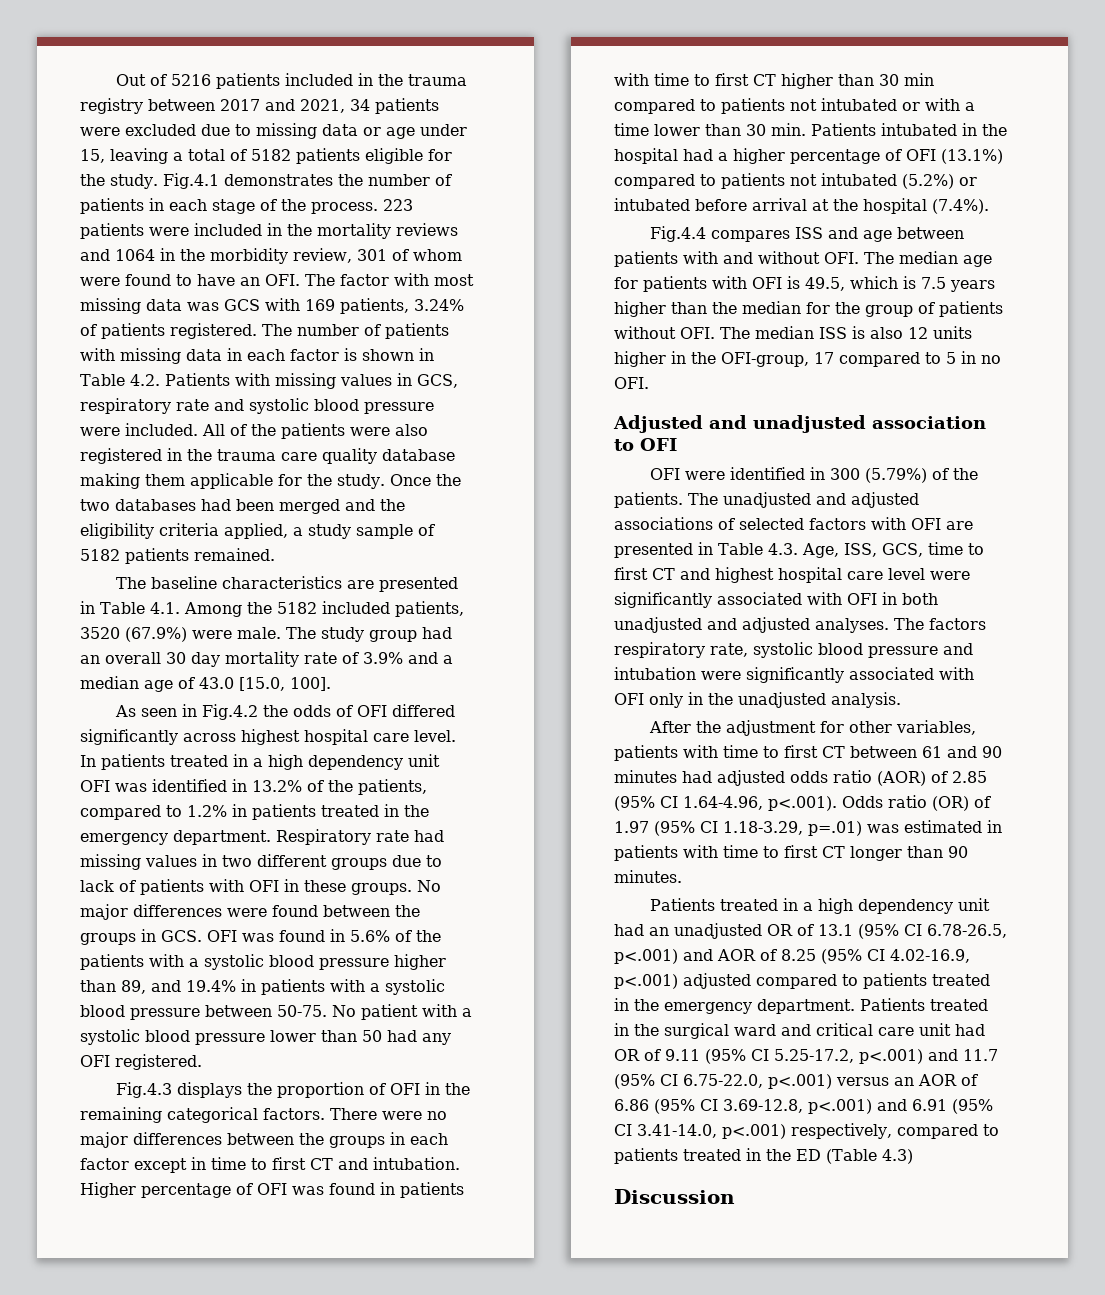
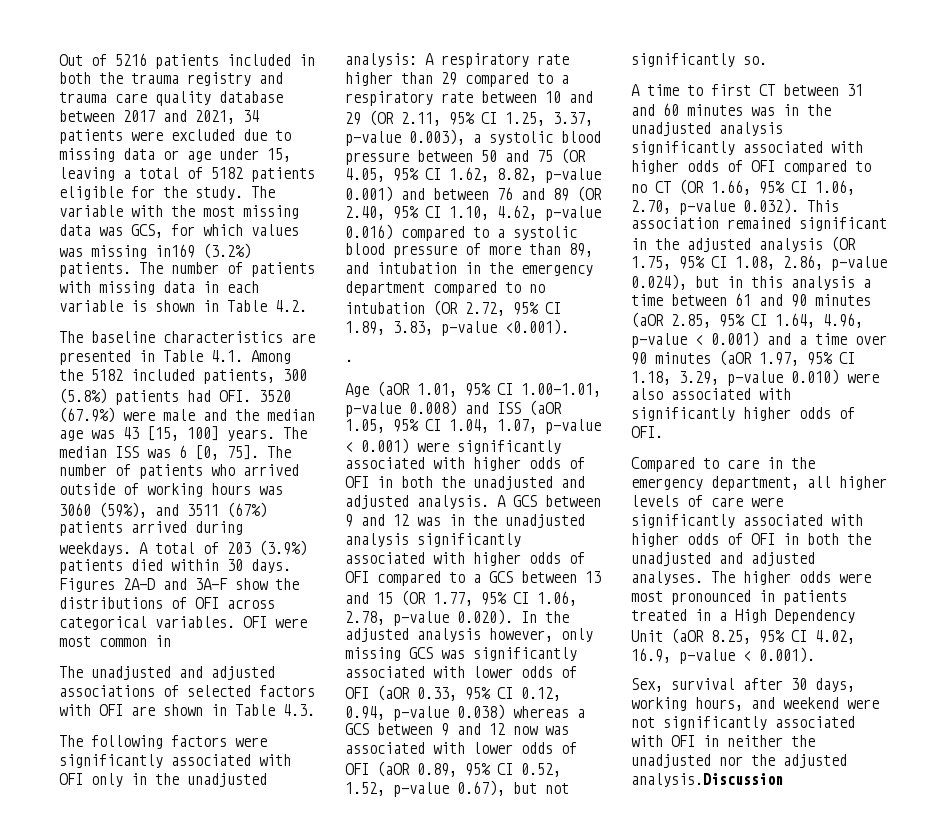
- Out of 5216 patients included in the trauma registry between 2017 and 2021, 34 patients were excluded due to missing data or age under 15, leaving a total of 5182 patients eligible for the study.
+ Out of 5216 patients included in both the trauma registry and trauma care quality database between 2017 and 2021, 34 patients were excluded due to missing data or age under 15, leaving a total of 5182 patients eligible for the study.
- Fig.4.1 demonstrates the number of patients in each stage of the process. 223 patients were included in the mortality reviews and 1064 in the morbidity review, 301 of whom were found to have an OFI. The factor with most missing data was GCS with 169 patients, 3.24% of patients registered.
+ The variable with the most missing data was GCS, for which values was missing in169 (3.2%) patients.
- The number of patients with missing data in each factor is shown in Table 4.2. Patients with missing values in GCS, respiratory rate and systolic blood pressure were included. All of the patients were also registered in the trauma care quality database making them applicable for the study. Once the two databases had been merged and the eligibility criteria applied, a study sample of 5182 patients remained.
+ The number of patients with missing data in each variable is shown in Table 4.2.
- The baseline characteristics are presented in Table 4.1. Among the 5182 included patients, 3520 (67.9%) were male. The study group had an overall 30 day mortality rate of 3.9% and a median age of 43.0 [15.0, 100].
- As seen in Fig.4.2 the odds of OFI differed significantly across highest hospital care level. In patients treated in a high dependency unit OFI was identified in 13.2% of the patients, compared to 1.2% in patients treated in the emergency department. Respiratory rate had missing values in two different groups due to lack of patients with OFI in these groups. No major differences were found between the groups in GCS. OFI was found in 5.6% of the patients with a systolic blood pressure higher than 89, and 19.4% in patients with a systolic blood pressure between 50-75. No patient with a systolic blood pressure lower than 50 had any OFI registered.
- Fig.4.3 displays the proportion of OFI in the remaining categorical factors. There were no major differences between the groups in each factor except in time to first CT and intubation. Higher percentage of OFI was found in patients with time to first CT higher than 30 min compared to patients not intubated or with a time lower than 30 min. Patients intubated in the hospital had a higher percentage of OFI (13.1%) compared to patients not intubated (5.2%) or intubated before arrival at the hospital (7.4%).
- Fig.4.4 compares ISS and age between patients with and without OFI. The median age for patients with OFI is 49.5, which is 7.5 years higher than the median for the group of patients without OFI. The median ISS is also 12 units higher in the OFI-group, 17 compared to 5 in no OFI.
- Adjusted and unadjusted association to OFI
- OFI were identified in 300 (5.79%) of the patients. The unadjusted and adjusted associations of selected factors with OFI are presented in Table 4.3. Age, ISS, GCS, time to first CT and highest hospital care level were significantly associated with OFI in both unadjusted and adjusted analyses. The factors respiratory rate, systolic blood pressure and intubation were significantly associated with OFI only in the unadjusted analysis.
- After the adjustment for other variables, patients with time to first CT between 61 and 90 minutes had adjusted odds ratio (AOR) of 2.85 (95% CI 1.64-4.96, p<.001). Odds ratio (OR) of 1.97 (95% CI 1.18-3.29, p=.01) was estimated in patients with time to first CT longer than 90 minutes.
- Patients treated in a high dependency unit had an unadjusted OR of 13.1 (95% CI 6.78-26.5, p<.001) and AOR of 8.25 (95% CI 4.02-16.9, p<.001) adjusted compared to patients treated in the emergency department. Patients treated in the surgical ward and critical care unit had OR of 9.11 (95% CI 5.25-17.2, p<.001) and 11.7 (95% CI 6.75-22.0, p<.001) versus an AOR of 6.86 (95% CI 3.69-12.8, p<.001) and 6.91 (95% CI 3.41-14.0, p<.001) respectively, compared to patients treated in the ED (Table 4.3)
- Discussion
+ The baseline characteristics are presented in Table 4.1. Among the 5182 included patients, 300 (5.8%) patients had OFI. 3520 (67.9%) were male and the median age was 43 [15, 100] years. The median ISS was 6 [0, 75]. The number of patients who arrived outside of working hours was 3060 (59%), and 3511 (67%) patients arrived during weekdays. A total of 203 (3.9%) patients died within 30 days. Figures 2A-D and 3A-F show the distributions of OFI across categorical variables. OFI were most common in
+ The unadjusted and adjusted associations of selected factors with OFI are shown in Table 4.3.
+ The following factors were significantly associated with OFI only in the unadjusted analysis: A respiratory rate higher than 29 compared to a respiratory rate between 10 and 29 (OR 2.11, 95% CI 1.25, 3.37, p-value 0.003), a systolic blood pressure between 50 and 75 (OR 4.05, 95% CI 1.62, 8.82, p-value 0.001) and between 76 and 89 (OR 2.40, 95% CI 1.10, 4.62, p-value 0.016) compared to a systolic blood pressure of more than 89, and intubation in the emergency department compared to no intubation (OR 2.72, 95% CI 1.89, 3.83, p-value <0.001).
+ .
+ Age (aOR 1.01, 95% CI 1.00-1.01, p-value 0.008) and ISS (aOR 1.05, 95% CI 1.04, 1.07, p-value < 0.001) were significantly associated with higher odds of OFI in both the unadjusted and adjusted analysis. A GCS between 9 and 12 was in the unadjusted analysis significantly associated with higher odds of OFI compared to a GCS between 13 and 15 (OR 1.77, 95% CI 1.06, 2.78, p-value 0.020). In the adjusted analysis however, only missing GCS was significantly associated with lower odds of OFI (aOR 0.33, 95% CI 0.12, 0.94, p-value 0.038) whereas a GCS between 9 and 12 now was associated with lower odds of OFI (aOR 0.89, 95% CI 0.52, 1.52, p-value 0.67), but not significantly so.
+ A time to first CT between 31 and 60 minutes was in the unadjusted analysis significantly associated with higher odds of OFI compared to no CT (OR 1.66, 95% CI 1.06, 2.70, p-value 0.032). This association remained significant in the adjusted analysis (OR 1.75, 95% CI 1.08, 2.86, p-value 0.024), but in this analysis a time between 61 and 90 minutes (aOR 2.85, 95% CI 1.64, 4.96, p-value < 0.001) and a time over 90 minutes (aOR 1.97, 95% CI 1.18, 3.29, p-value 0.010) were also associated with significantly higher odds of OFI.
+ Compared to care in the emergency department, all higher levels of care were significantly associated with higher odds of OFI in both the unadjusted and adjusted analyses. The higher odds were most pronounced in patients treated in a High Dependency Unit (aOR 8.25, 95% CI 4.02, 16.9, p-value < 0.001).
+ Sex, survival after 30 days, working hours, and weekend were not significantly associated with OFI in neither the unadjusted nor the adjusted analysis.Discussion

